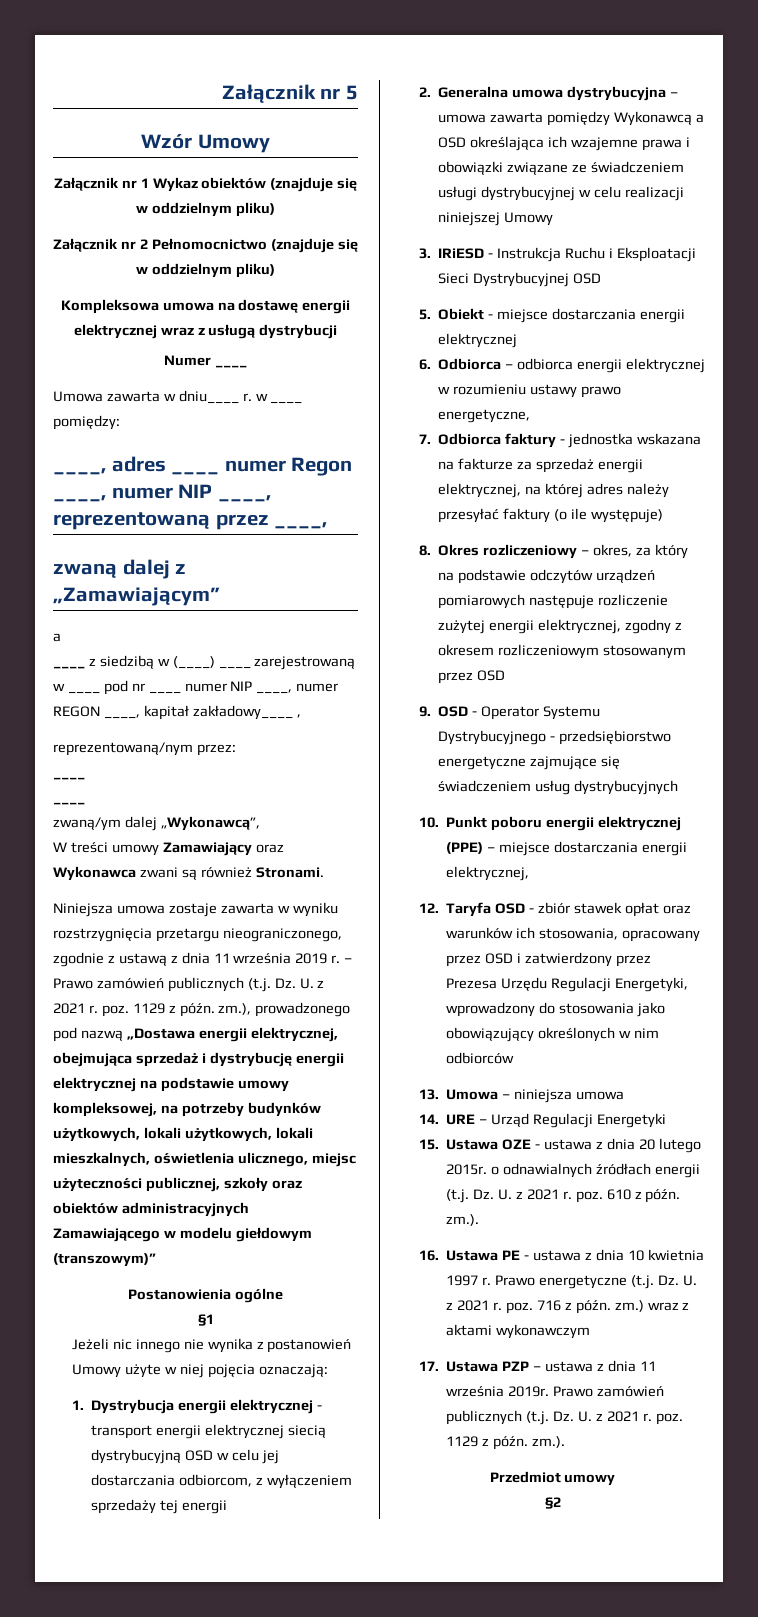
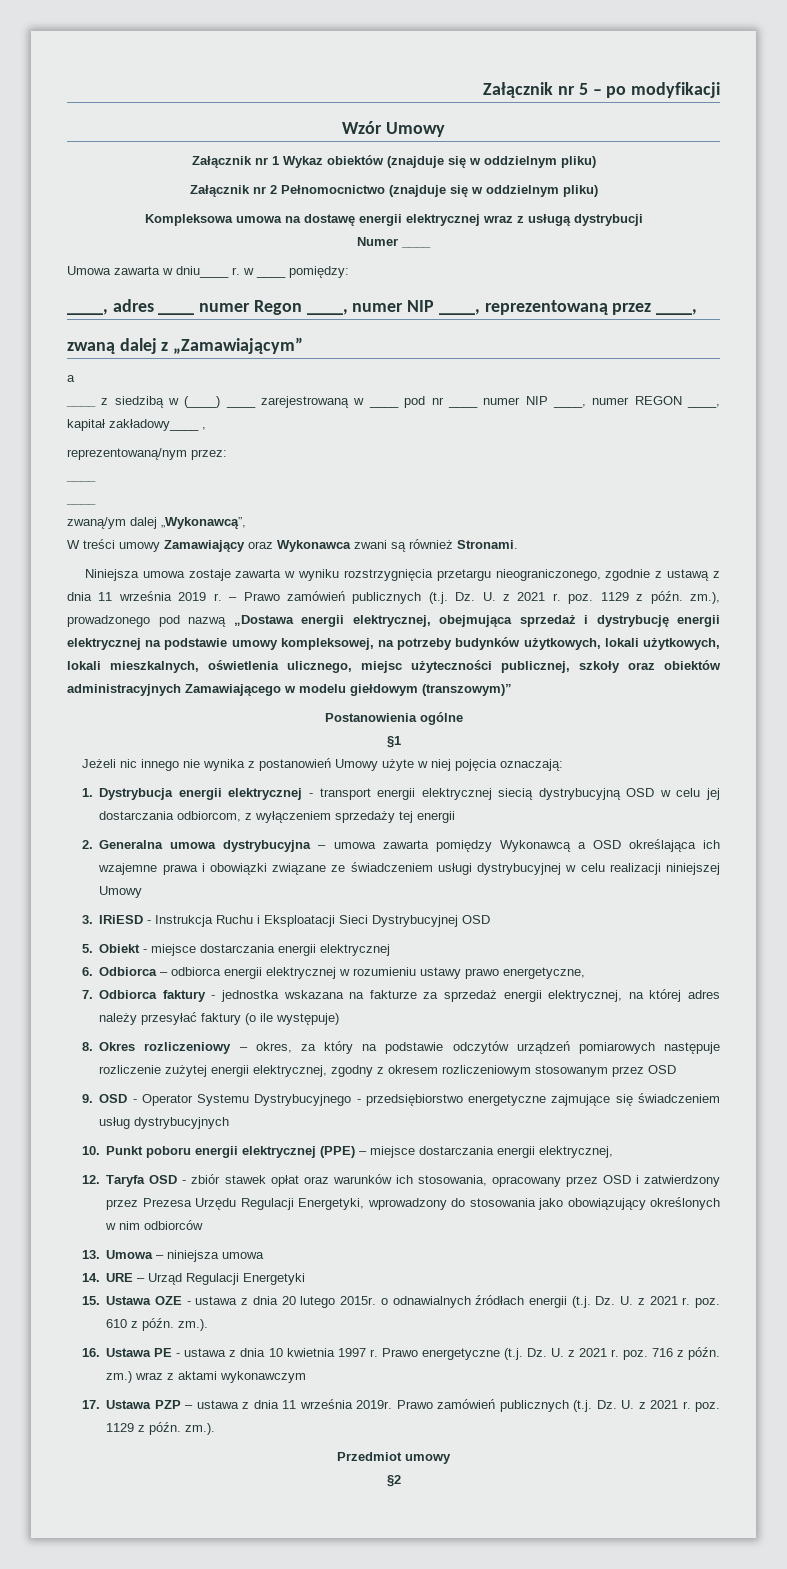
- Załącznik nr 5
+ Załącznik nr 5 – po modyfikacji

